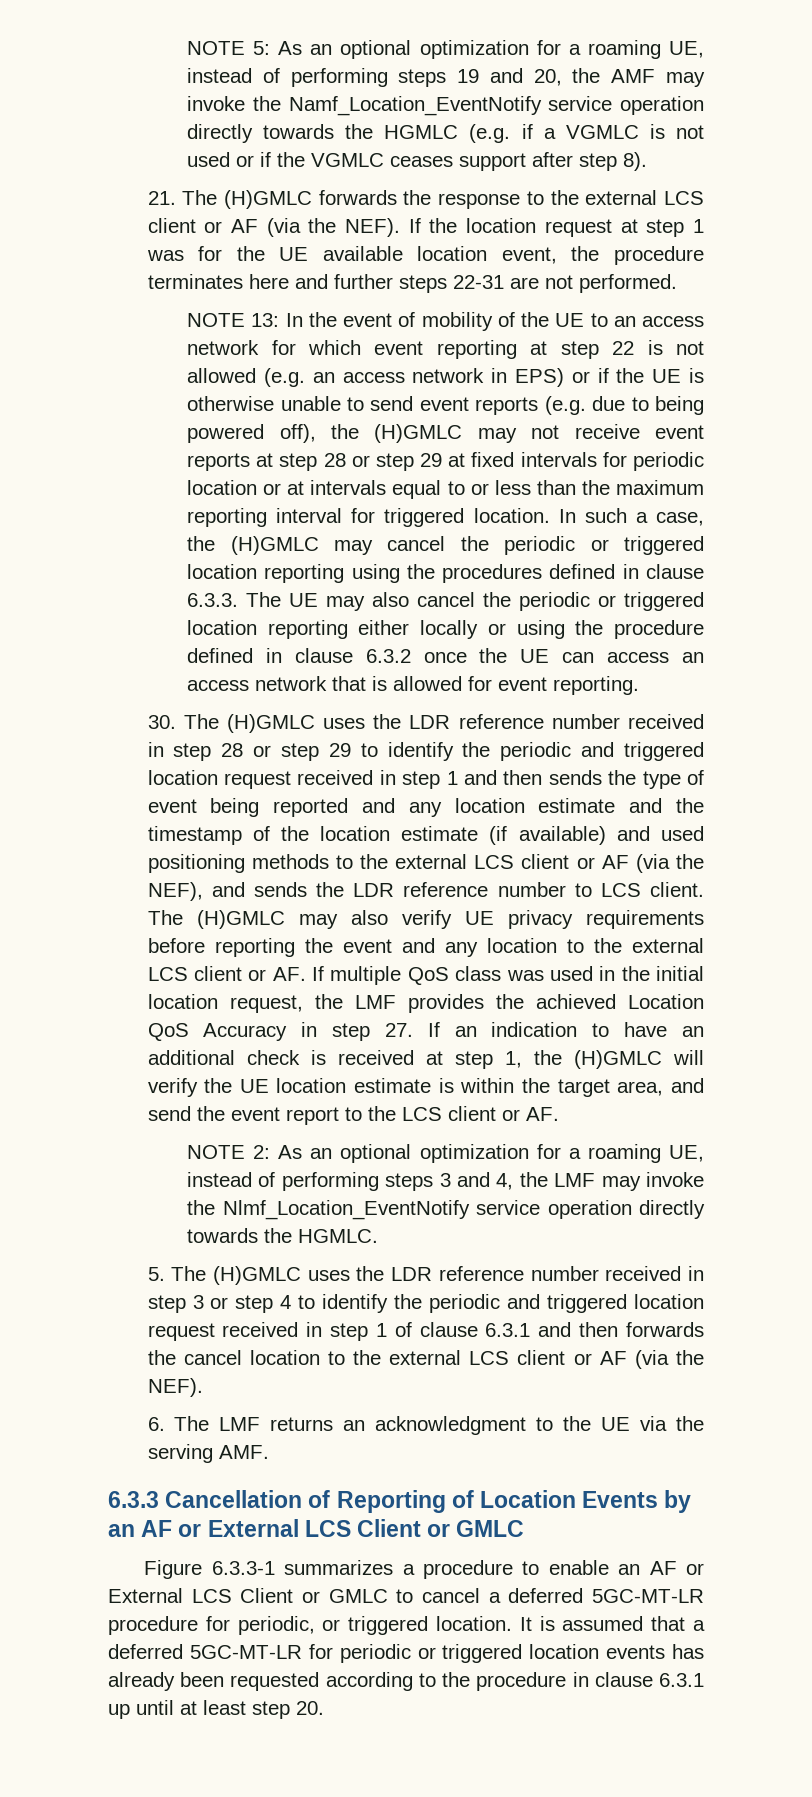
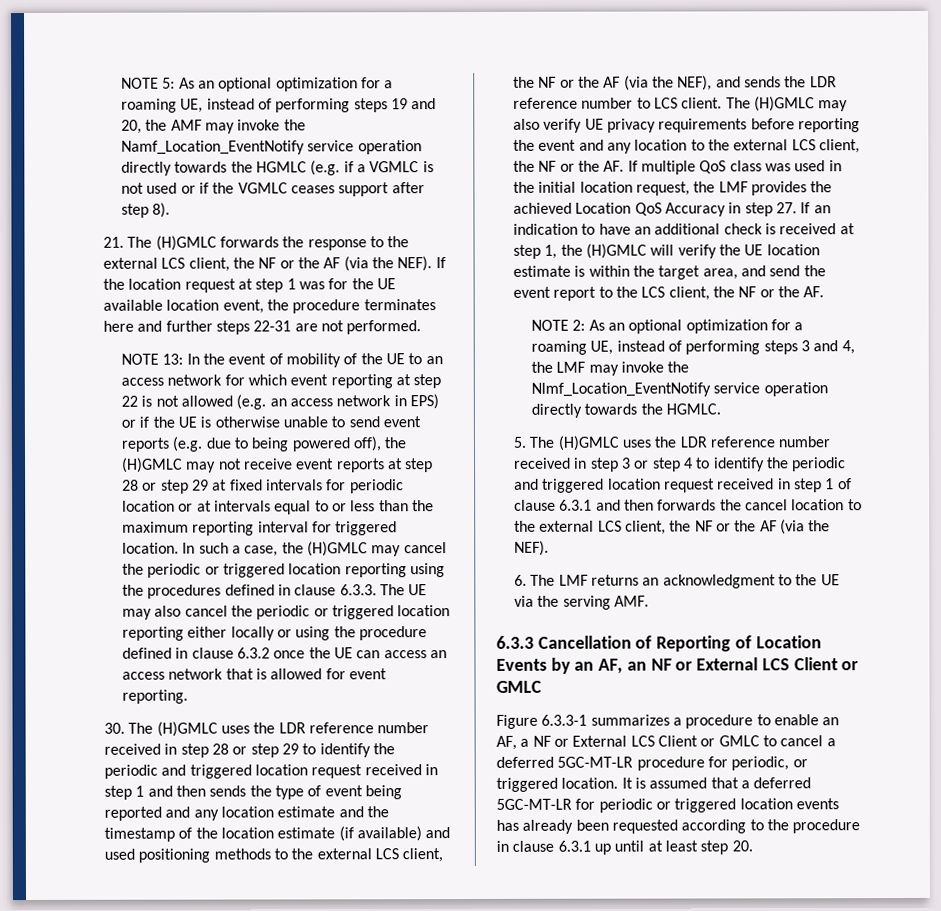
- 21. The (H)GMLC forwards the response to the external LCS client or AF (via the NEF).
+ 21. The (H)GMLC forwards the response to the external LCS client, the NF or the AF (via the NEF).
- 30. The (H)GMLC uses the LDR reference number received in step 28 or step 29 to identify the periodic and triggered location request received in step 1 and then sends the type of event being reported and any location estimate and the timestamp of the location estimate (if available) and used positioning methods to the external LCS client or AF (via the NEF), and sends the LDR reference number to LCS client.
+ 30. The (H)GMLC uses the LDR reference number received in step 28 or step 29 to identify the periodic and triggered location request received in step 1 and then sends the type of event being reported and any location estimate and the timestamp of the location estimate (if available) and used positioning methods to the external LCS client, the NF or the AF (via the NEF), and sends the LDR reference number to LCS client.
- The (H)GMLC may also verify UE privacy requirements before reporting the event and any location to the external LCS client or AF. If multiple QoS class was used in the initial location request, the LMF provides the achieved Location QoS Accuracy in step 27. If an indication to have an additional check is received at step 1, the (H)GMLC will verify the UE location estimate is within the target area, and send the event report to the LCS client or AF.
+ The (H)GMLC may also verify UE privacy requirements before reporting the event and any location to the external LCS client, the NF or the AF. If multiple QoS class was used in the initial location request, the LMF provides the achieved Location QoS Accuracy in step 27. If an indication to have an additional check is received at step 1, the (H)GMLC will verify the UE location estimate is within the target area, and send the event report to the LCS client, the NF or the AF.
- 5. The (H)GMLC uses the LDR reference number received in step 3 or step 4 to identify the periodic and triggered location request received in step 1 of clause 6.3.1 and then forwards the cancel location to the external LCS client or AF (via the NEF).
+ 5. The (H)GMLC uses the LDR reference number received in step 3 or step 4 to identify the periodic and triggered location request received in step 1 of clause 6.3.1 and then forwards the cancel location to the external LCS client, the NF or the AF (via the NEF).
- 6.3.3 Cancellation of Reporting of Location Events by an AF or External LCS Client or GMLC
+ 6.3.3 Cancellation of Reporting of Location Events by an AF, an NF or External LCS Client or GMLC
- Figure 6.3.3-1 summarizes a procedure to enable an AF or External LCS Client or GMLC to cancel a deferred 5GC-MT-LR procedure for periodic, or triggered location.
+ Figure 6.3.3-1 summarizes a procedure to enable an AF, a NF or External LCS Client or GMLC to cancel a deferred 5GC-MT-LR procedure for periodic, or triggered location.

